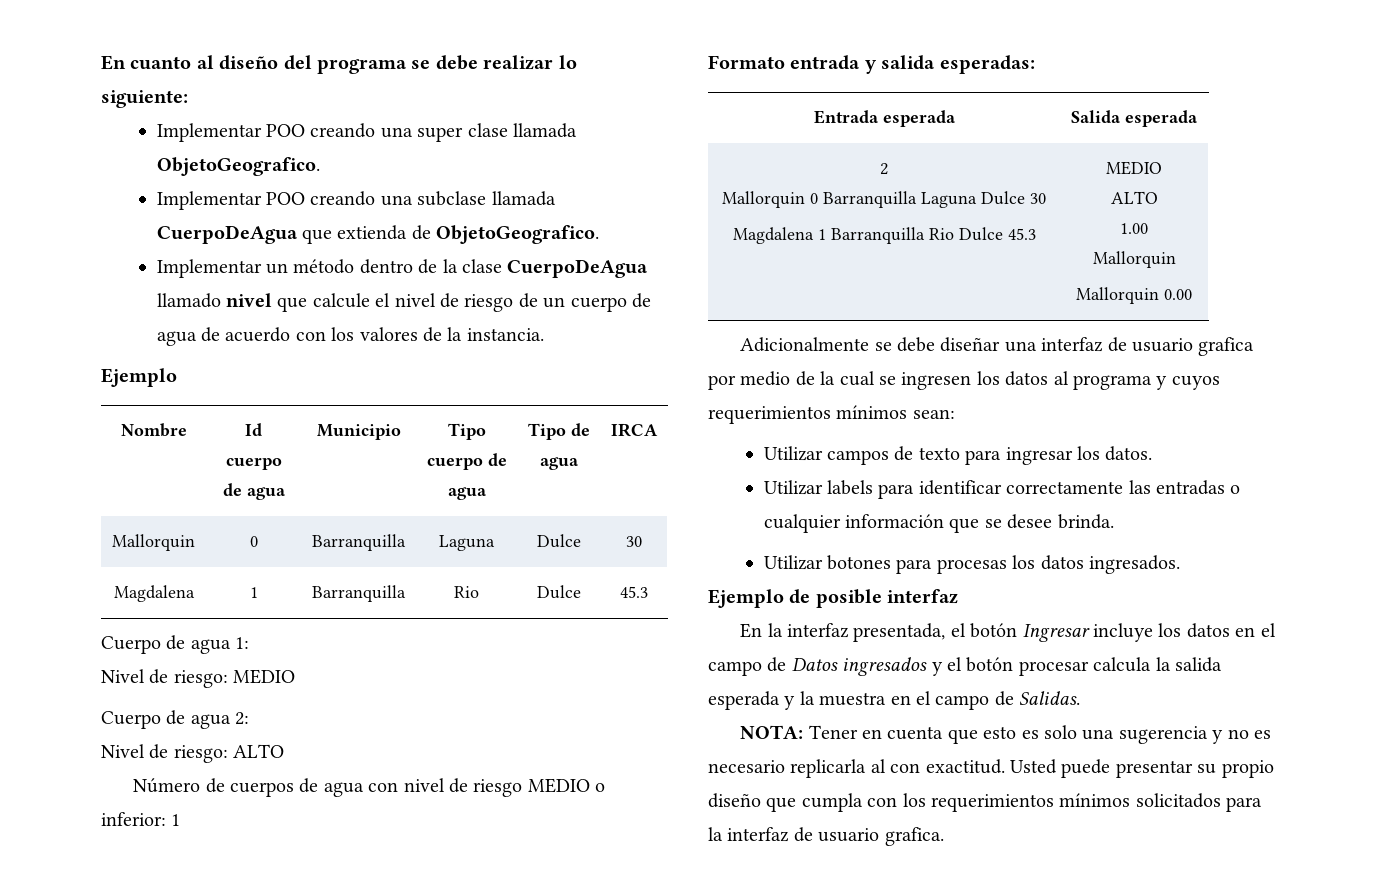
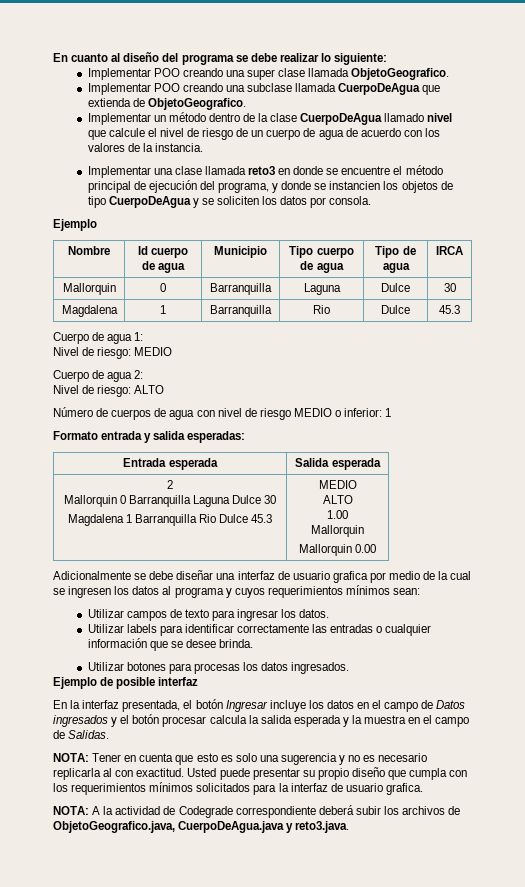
+ Implementar una clase llamada reto3 en donde se encuentre el método principal de ejecución del programa, y donde se instancien los objetos de tipo CuerpoDeAgua y se soliciten los datos por consola.
+ NOTA: A la actividad de Codegrade correspondiente deberá subir los archivos de ObjetoGeografico.java, CuerpoDeAgua.java y reto3.java.

